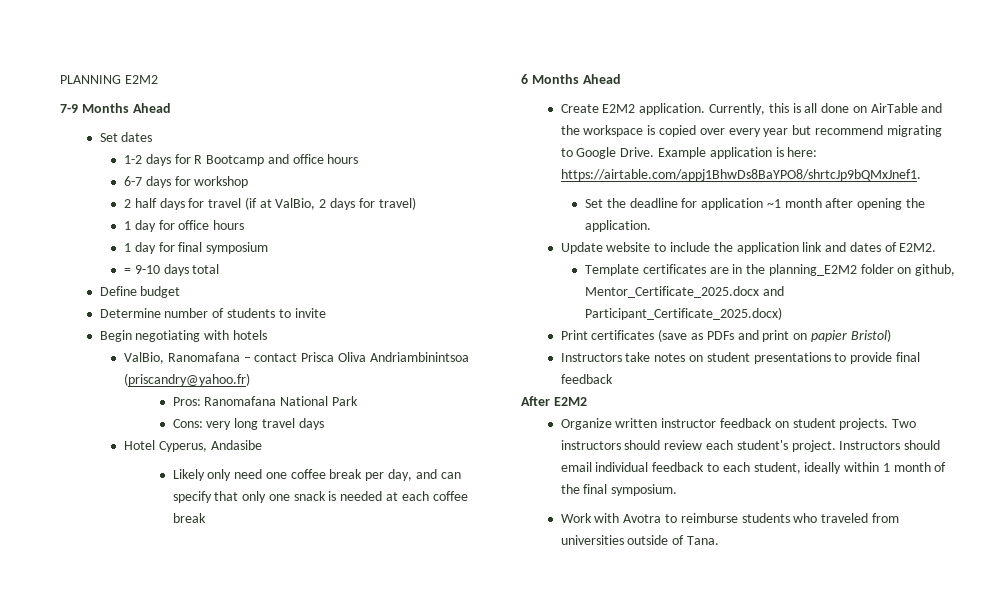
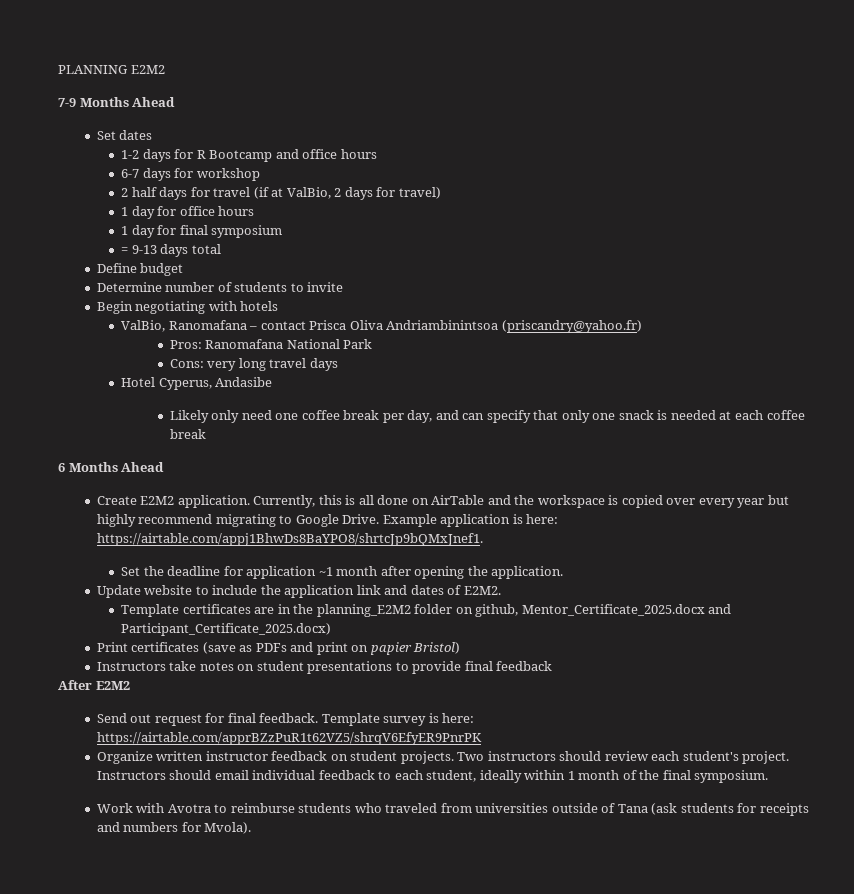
- = 9-10 days total
+ = 9-13 days total
- Currently, this is all done on AirTable and the workspace is copied over every year but recommend migrating to Google Drive.
+ Currently, this is all done on AirTable and the workspace is copied over every year but highly recommend migrating to Google Drive.
+ Send out request for final feedback. Template survey is here: https://airtable.com/apprBZzPuR1t62VZ5/shrqV6EfyER9PnrPK
- Work with Avotra to reimburse students who traveled from universities outside of Tana.
+ Work with Avotra to reimburse students who traveled from universities outside of Tana (ask students for receipts and numbers for Mvola).

